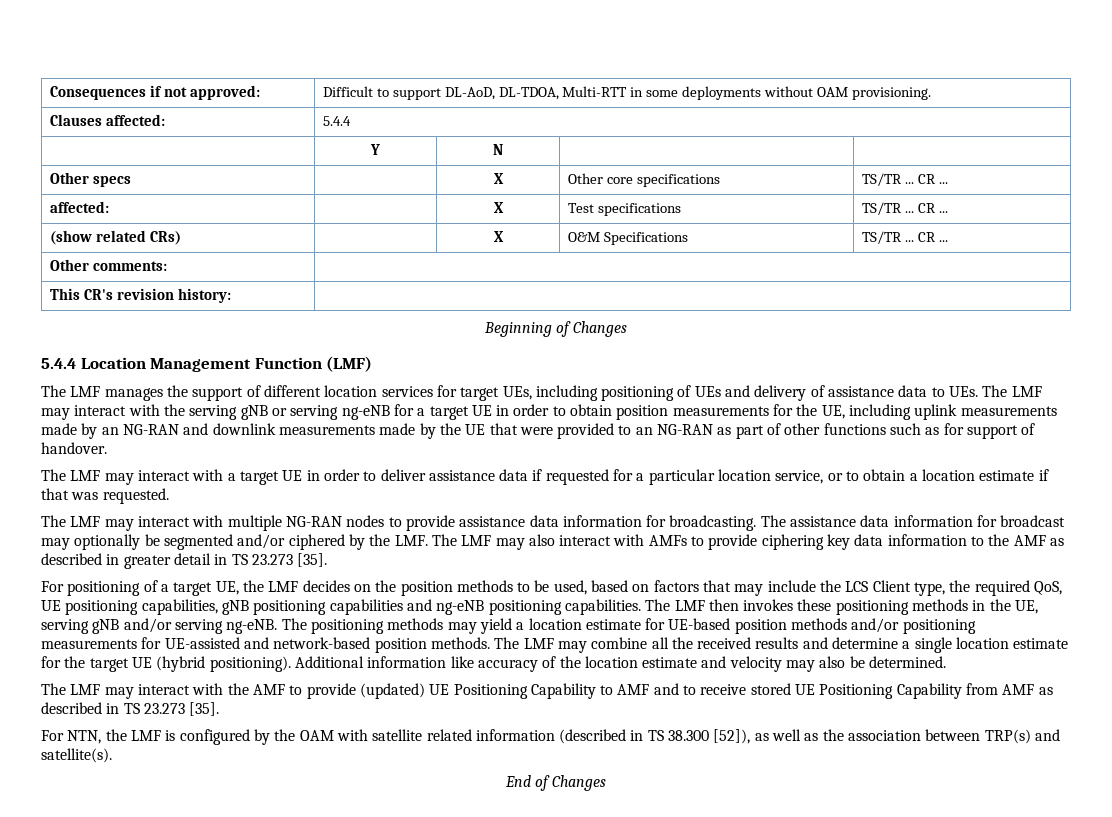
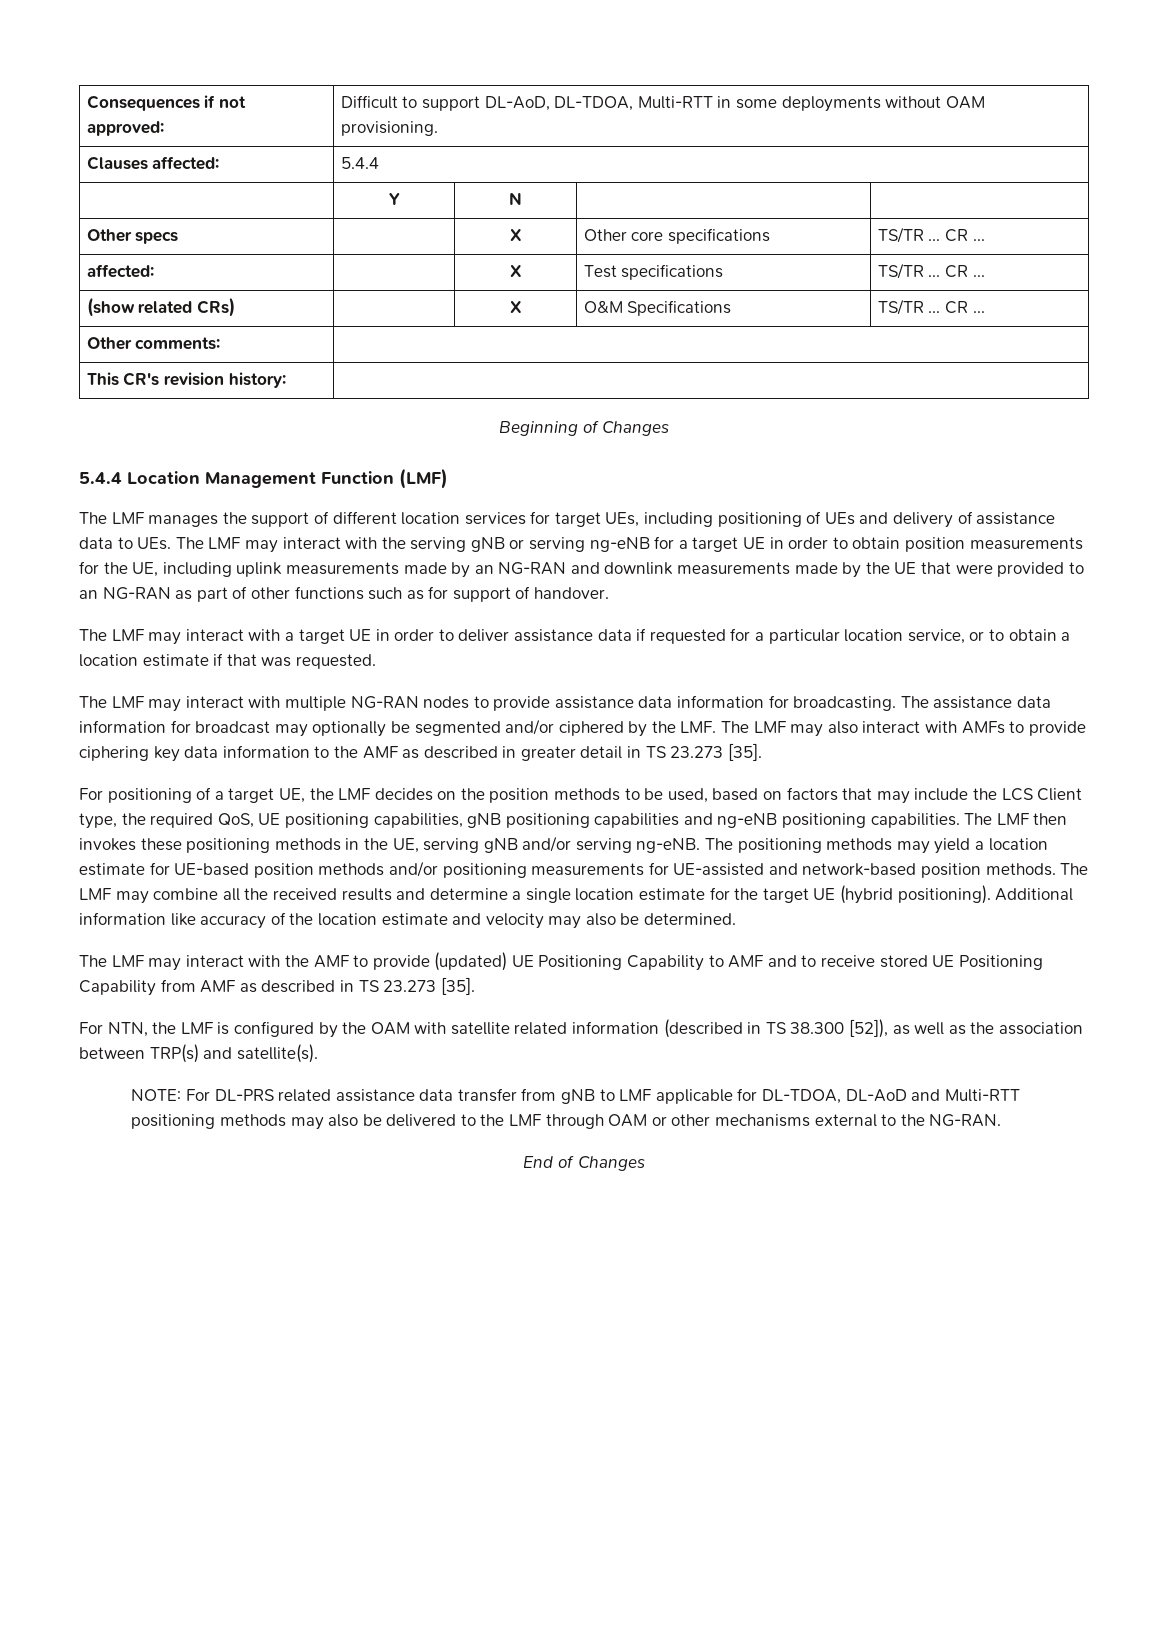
+ NOTE: For DL-PRS related assistance data transfer from gNB to LMF applicable for DL-TDOA, DL-AoD and Multi-RTT positioning methods may also be delivered to the LMF through OAM or other mechanisms external to the NG-RAN.

